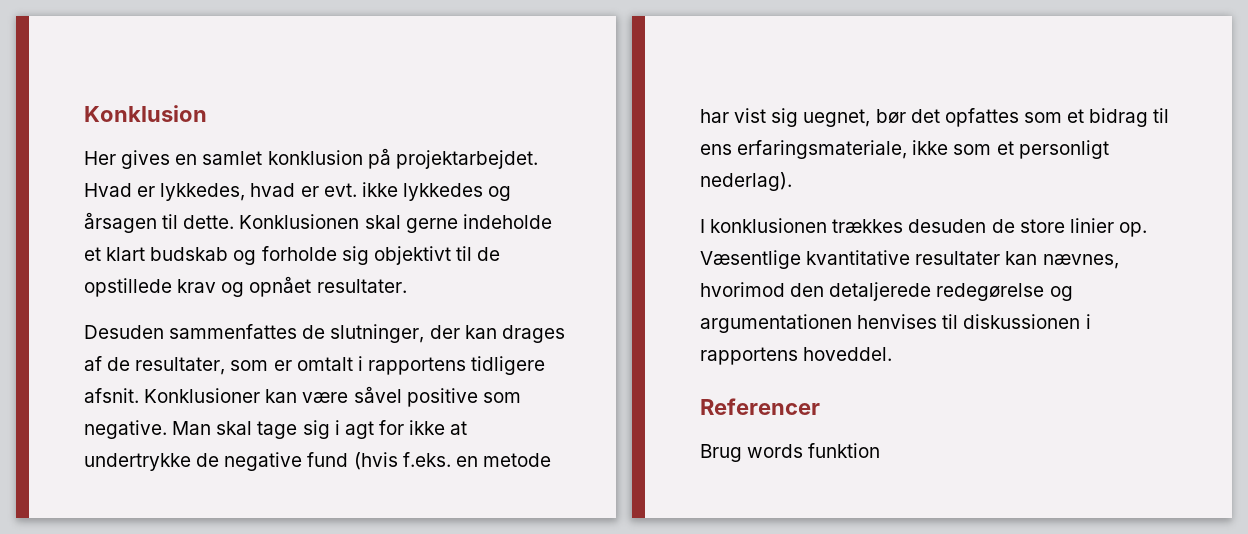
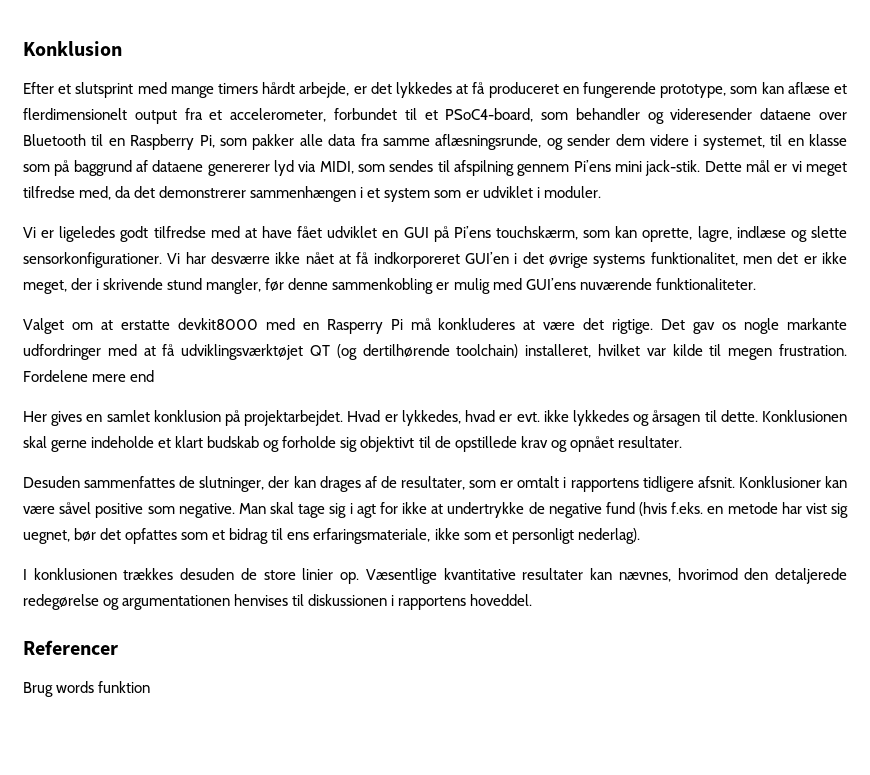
+ Efter et slutsprint med mange timers hårdt arbejde, er det lykkedes at få produceret en fungerende prototype, som kan aflæse et flerdimensionelt output fra et accelerometer, forbundet til et PSoC4-board, som behandler og videresender dataene over Bluetooth til en Raspberry Pi, som pakker alle data fra samme aflæsningsrunde, og sender dem videre i systemet, til en klasse som på baggrund af dataene genererer lyd via MIDI, som sendes til afspilning gennem Pi’ens mini jack-stik. Dette mål er vi meget tilfredse med, da det demonstrerer sammenhængen i et system som er udviklet i moduler.
+ Vi er ligeledes godt tilfredse med at have fået udviklet en GUI på Pi’ens touchskærm, som kan oprette, lagre, indlæse og slette sensorkonfigurationer. Vi har desværre ikke nået at få indkorporeret GUI’en i det øvrige systems funktionalitet, men det er ikke meget, der i skrivende stund mangler, før denne sammenkobling er mulig med GUI’ens nuværende funktionaliteter.
+ Valget om at erstatte devkit8000 med en Rasperry Pi må konkluderes at være det rigtige. Det gav os nogle markante udfordringer med at få udviklingsværktøjet QT (og dertilhørende toolchain) installeret, hvilket var kilde til megen frustration. Fordelene mere end

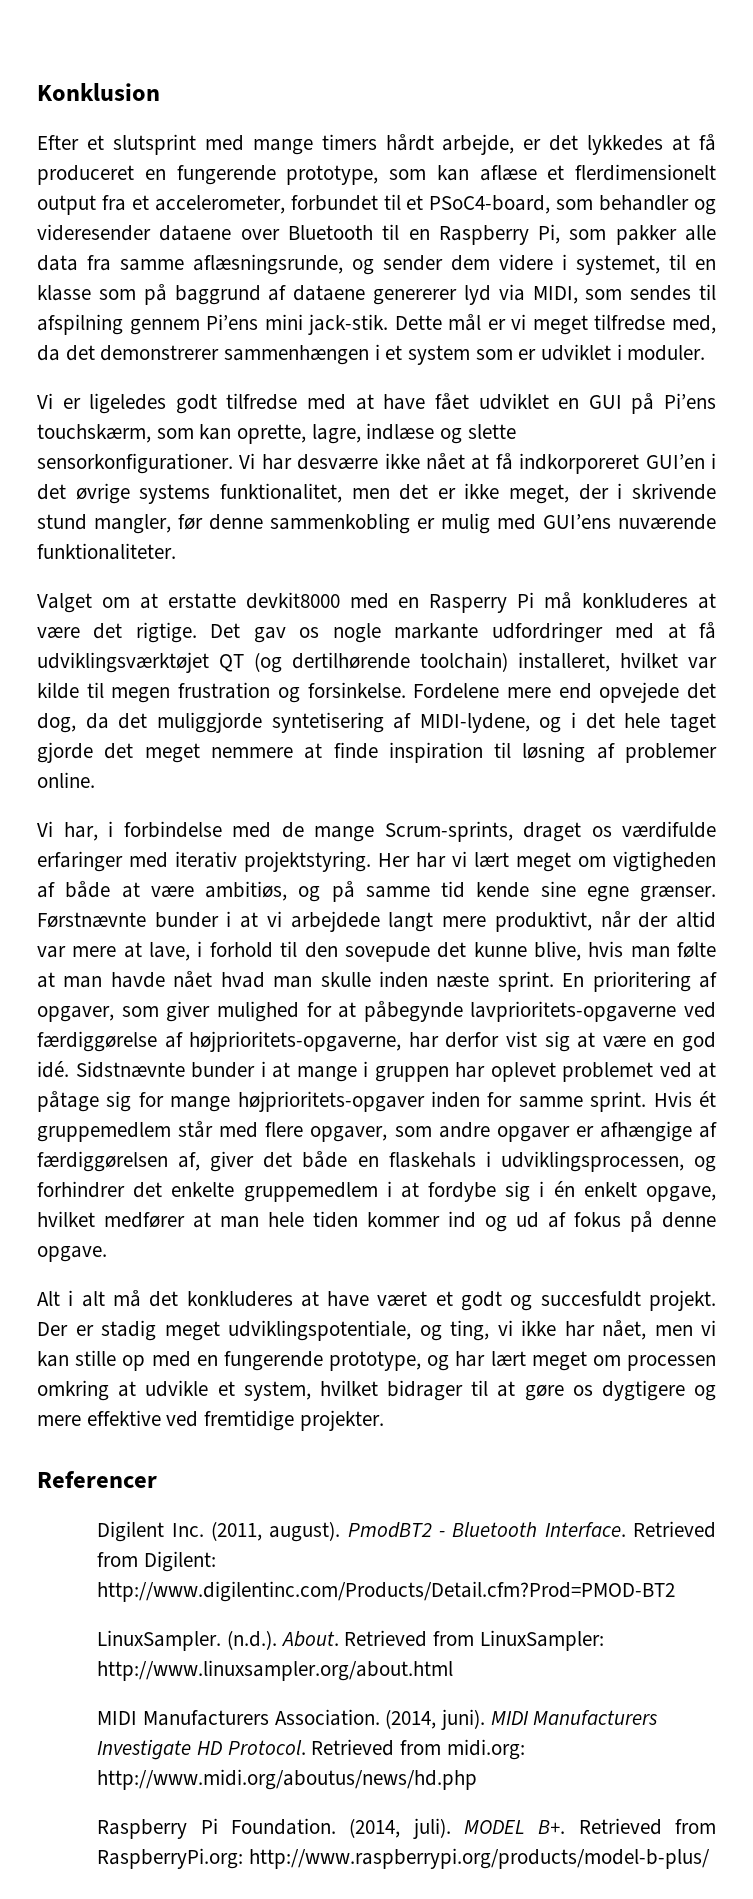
- Det gav os nogle markante udfordringer med at få udviklingsværktøjet QT (og dertilhørende toolchain) installeret, hvilket var kilde til megen frustration.
+ Det gav os nogle markante udfordringer med at få udviklingsværktøjet QT (og dertilhørende toolchain) installeret, hvilket var kilde til megen frustration og forsinkelse.
- Fordelene mere end
- Her gives en samlet konklusion på projektarbejdet. Hvad er lykkedes, hvad er evt. ikke lykkedes og årsagen til dette. Konklusionen skal gerne indeholde et klart budskab og forholde sig objektivt til de opstillede krav og opnået resultater.
- Desuden sammenfattes de slutninger, der kan drages af de resultater, som er omtalt i rapportens tidligere afsnit. Konklusioner kan være såvel positive som negative. Man skal tage sig i agt for ikke at undertrykke de negative fund (hvis f.eks. en metode har vist sig uegnet, bør det opfattes som et bidrag til ens erfaringsmateriale, ikke som et personligt nederlag).
- I konklusionen trækkes desuden de store linier op. Væsentlige kvantitative resultater kan nævnes, hvorimod den detaljerede redegørelse og argumentationen henvises til diskussionen i rapportens hoveddel.
+ Fordelene mere end opvejede det dog, da det muliggjorde syntetisering af MIDI-lydene, og i det hele taget gjorde det meget nemmere at finde inspiration til løsning af problemer online.
+ Vi har, i forbindelse med de mange Scrum-sprints, draget os værdifulde erfaringer med iterativ projektstyring. Her har vi lært meget om vigtigheden af både at være ambitiøs, og på samme tid kende sine egne grænser. Førstnævnte bunder i at vi arbejdede langt mere produktivt, når der altid var mere at lave, i forhold til den sovepude det kunne blive, hvis man følte at man havde nået hvad man skulle inden næste sprint. En prioritering af opgaver, som giver mulighed for at påbegynde lavprioritets-opgaverne ved færdiggørelse af højprioritets-opgaverne, har derfor vist sig at være en god idé. Sidstnævnte bunder i at mange i gruppen har oplevet problemet ved at påtage sig for mange højprioritets-opgaver inden for samme sprint. Hvis ét gruppemedlem står med flere opgaver, som andre opgaver er afhængige af færdiggørelsen af, giver det både en flaskehals i udviklingsprocessen, og forhindrer det enkelte gruppemedlem i at fordybe sig i én enkelt opgave, hvilket medfører at man hele tiden kommer ind og ud af fokus på denne opgave.
+ Alt i alt må det konkluderes at have været et godt og succesfuldt projekt. Der er stadig meget udviklingspotentiale, og ting, vi ikke har nået, men vi kan stille op med en fungerende prototype, og har lært meget om processen omkring at udvikle et system, hvilket bidrager til at gøre os dygtigere og mere effektive ved fremtidige projekter.
  Referencer
- Brug words funktion
+ Digilent Inc. (2011, august). PmodBT2 - Bluetooth Interface. Retrieved from Digilent: http://www.digilentinc.com/Products/Detail.cfm?Prod=PMOD-BT2
+ LinuxSampler. (n.d.). About. Retrieved from LinuxSampler: http://www.linuxsampler.org/about.html
+ MIDI Manufacturers Association. (2014, juni). MIDI Manufacturers Investigate HD Protocol. Retrieved from midi.org: http://www.midi.org/aboutus/news/hd.php
+ Raspberry Pi Foundation. (2014, juli). MODEL B+. Retrieved from RaspberryPi.org: http://www.raspberrypi.org/products/model-b-plus/

